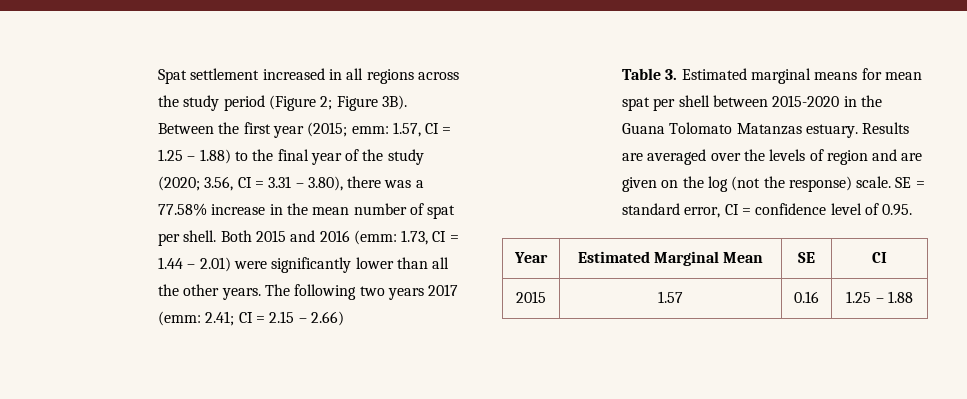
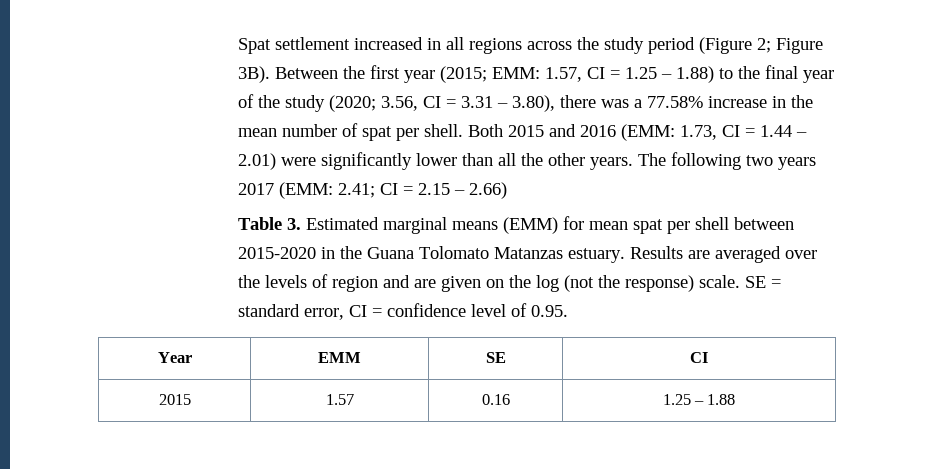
- Between the first year (2015; emm: 1.57, CI = 1.25 – 1.88) to the final year of the study (2020; 3.56, CI = 3.31 – 3.80), there was a 77.58% increase in the mean number of spat per shell.
+ Between the first year (2015; EMM: 1.57, CI = 1.25 – 1.88) to the final year of the study (2020; 3.56, CI = 3.31 – 3.80), there was a 77.58% increase in the mean number of spat per shell.
- Both 2015 and 2016 (emm: 1.73, CI = 1.44 – 2.01) were significantly lower than all the other years.
+ Both 2015 and 2016 (EMM: 1.73, CI = 1.44 – 2.01) were significantly lower than all the other years.
- The following two years 2017 (emm: 2.41; CI = 2.15 – 2.66)
+ The following two years 2017 (EMM: 2.41; CI = 2.15 – 2.66)
- Table 3. Estimated marginal means for mean spat per shell between 2015-2020 in the Guana Tolomato Matanzas estuary.
+ Table 3. Estimated marginal means (EMM) for mean spat per shell between 2015-2020 in the Guana Tolomato Matanzas estuary.
- Year | Estimated Marginal Mean | SE | CI
+ Year | EMM | SE | CI

